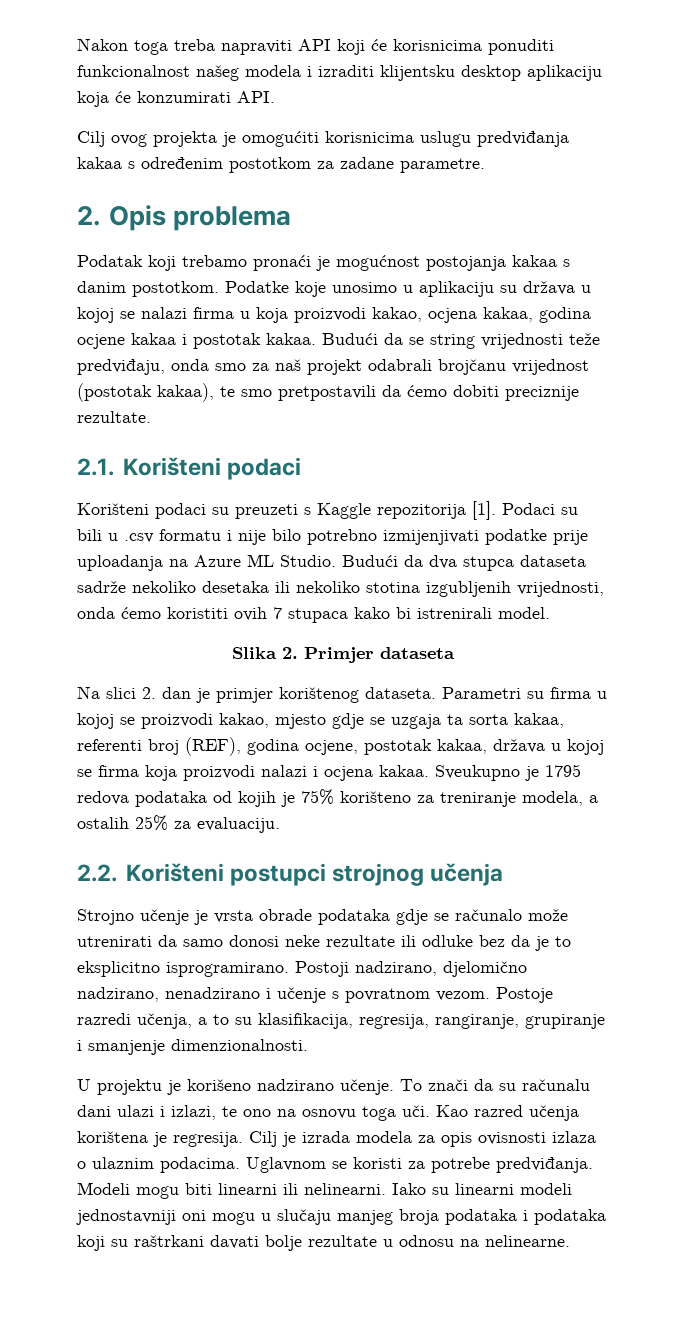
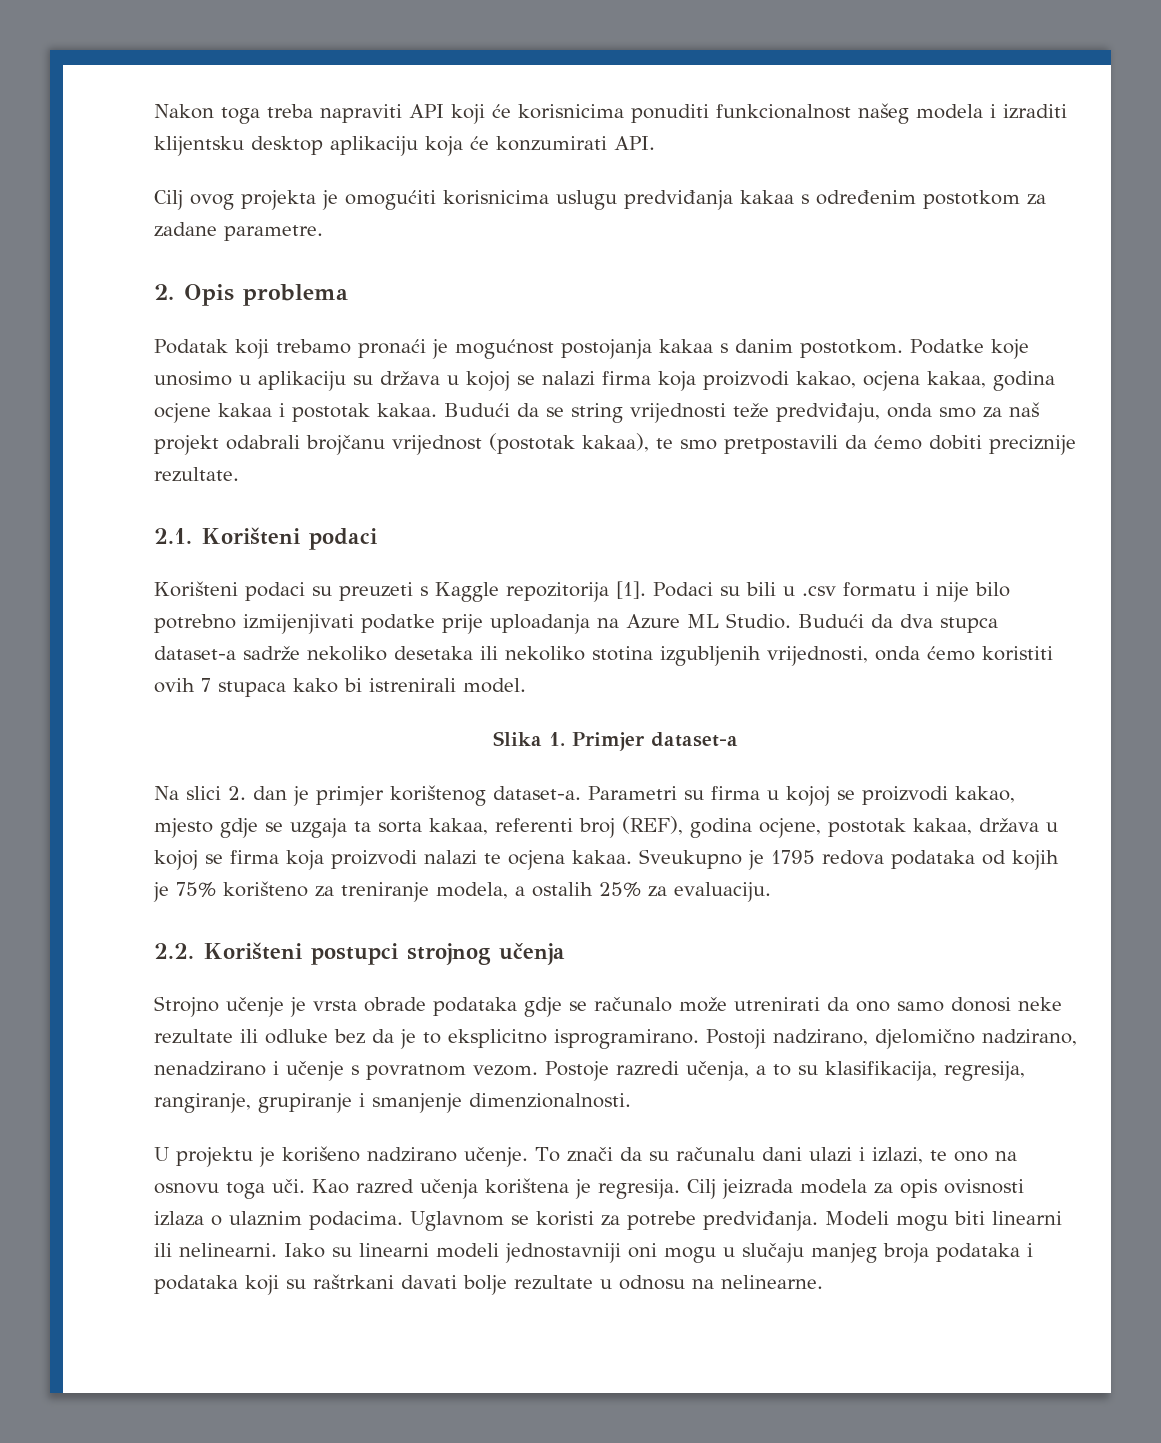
- Podatke koje unosimo u aplikaciju su država u kojoj se nalazi firma u koja proizvodi kakao, ocjena kakaa, godina ocjene kakaa i postotak kakaa.
+ Podatke koje unosimo u aplikaciju su država u kojoj se nalazi firma koja proizvodi kakao, ocjena kakaa, godina ocjene kakaa i postotak kakaa.
- Budući da dva stupca dataseta sadrže nekoliko desetaka ili nekoliko stotina izgubljenih vrijednosti, onda ćemo koristiti ovih 7 stupaca kako bi istrenirali model.
+ Budući da dva stupca dataset-a sadrže nekoliko desetaka ili nekoliko stotina izgubljenih vrijednosti, onda ćemo koristiti ovih 7 stupaca kako bi istrenirali model.
- Slika 2. Primjer dataseta
+ Slika 1. Primjer dataset-a
- Na slici 2. dan je primjer korištenog dataseta.
+ Na slici 2. dan je primjer korištenog dataset-a.
- Parametri su firma u kojoj se proizvodi kakao, mjesto gdje se uzgaja ta sorta kakaa, referenti broj (REF), godina ocjene, postotak kakaa, država u kojoj se firma koja proizvodi nalazi i ocjena kakaa.
+ Parametri su firma u kojoj se proizvodi kakao, mjesto gdje se uzgaja ta sorta kakaa, referenti broj (REF), godina ocjene, postotak kakaa, država u kojoj se firma koja proizvodi nalazi te ocjena kakaa.
- Strojno učenje je vrsta obrade podataka gdje se računalo može utrenirati da samo donosi neke rezultate ili odluke bez da je to eksplicitno isprogramirano.
+ Strojno učenje je vrsta obrade podataka gdje se računalo može utrenirati da ono samo donosi neke rezultate ili odluke bez da je to eksplicitno isprogramirano.
- Cilj je izrada modela za opis ovisnosti izlaza o ulaznim podacima.
+ Cilj jeizrada modela za opis ovisnosti izlaza o ulaznim podacima.

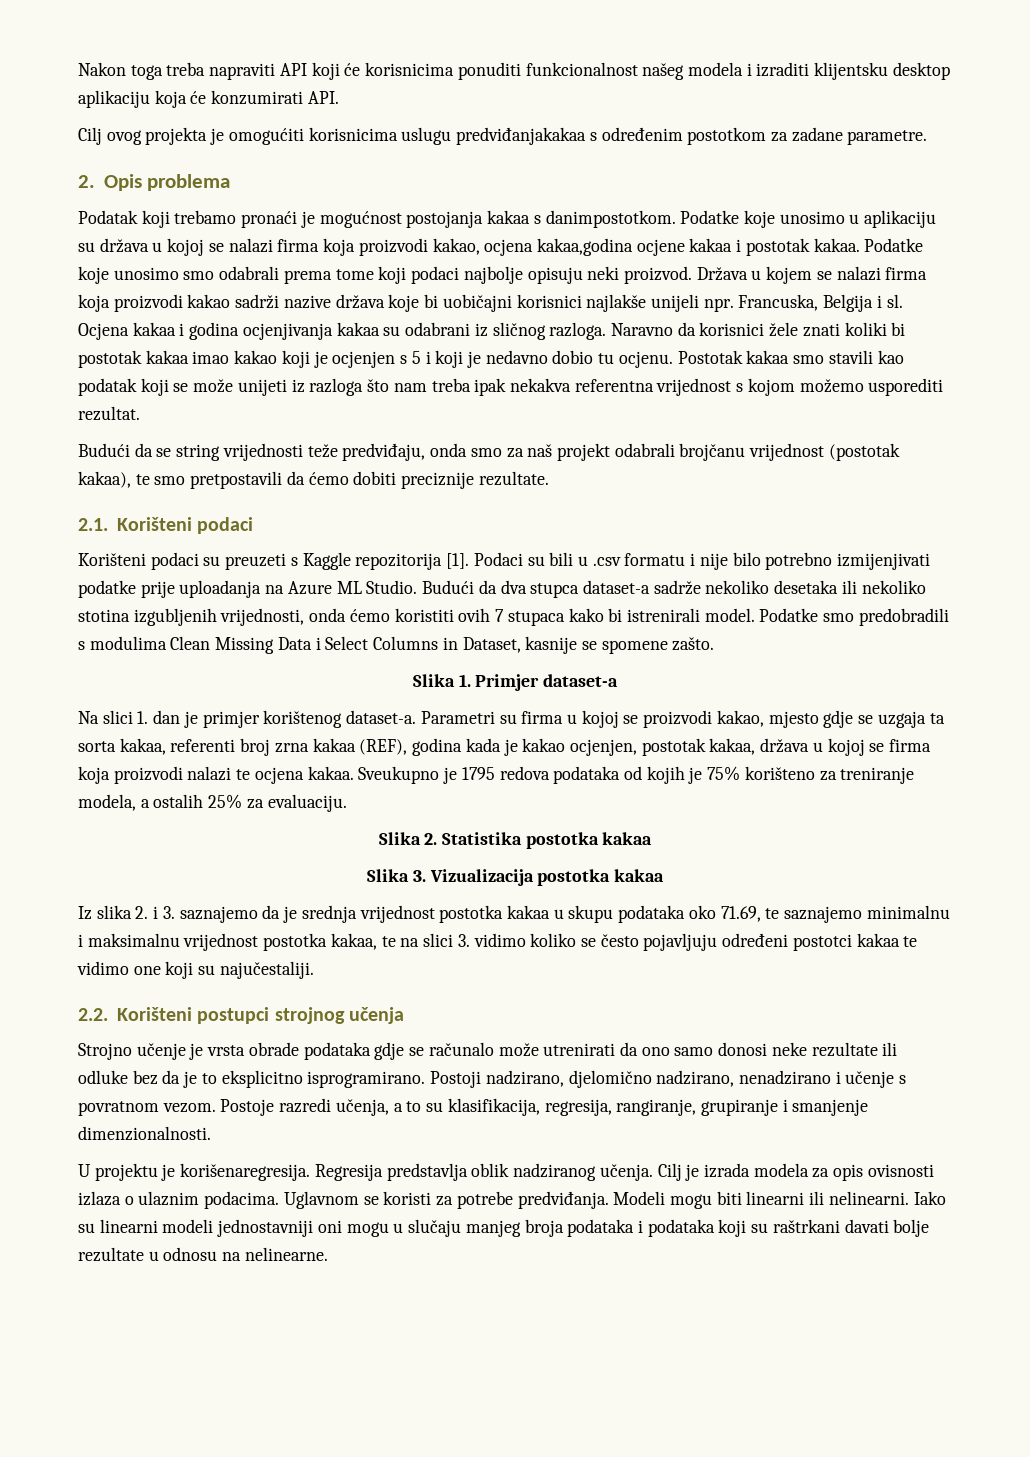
- Cilj ovog projekta je omogućiti korisnicima uslugu predviđanja kakaa s određenim postotkom za zadane parametre.
+ Cilj ovog projekta je omogućiti korisnicima uslugu predviđanjakakaa s određenim postotkom za zadane parametre.
- Podatak koji trebamo pronaći je mogućnost postojanja kakaa s danim postotkom.
+ Podatak koji trebamo pronaći je mogućnost postojanja kakaa s danimpostotkom.
- Podatke koje unosimo u aplikaciju su država u kojoj se nalazi firma koja proizvodi kakao, ocjena kakaa, godina ocjene kakaa i postotak kakaa. Budući da se string vrijednosti teže predviđaju, onda smo za naš projekt odabrali brojčanu vrijednost (postotak kakaa), te smo pretpostavili da ćemo dobiti preciznije rezultate.
+ Podatke koje unosimo u aplikaciju su država u kojoj se nalazi firma koja proizvodi kakao, ocjena kakaa,godina ocjene kakaa i postotak kakaa. Podatke koje unosimo smo odabrali prema tome koji podaci najbolje opisuju neki proizvod. Država u kojem se nalazi firma koja proizvodi kakao sadrži nazive država koje bi uobičajni korisnici najlakše unijeli npr. Francuska, Belgija i sl. Ocjena kakaa i godina ocjenjivanja kakaa su odabrani iz sličnog razloga. Naravno da korisnici žele znati koliki bi postotak kakaa imao kakao koji je ocjenjen s 5 i koji je nedavno dobio tu ocjenu. Postotak kakaa smo stavili kao podatak koji se može unijeti iz razloga što nam treba ipak nekakva referentna vrijednost s kojom možemo usporediti rezultat.
+ Budući da se string vrijednosti teže predviđaju, onda smo za naš projekt odabrali brojčanu vrijednost (postotak kakaa), te smo pretpostavili da ćemo dobiti preciznije rezultate.
+ Podatke smo predobradili s modulima Clean Missing Data i Select Columns in Dataset, kasnije se spomene zašto.
- Na slici 2. dan je primjer korištenog dataset-a.
+ Na slici 1. dan je primjer korištenog dataset-a.
- Parametri su firma u kojoj se proizvodi kakao, mjesto gdje se uzgaja ta sorta kakaa, referenti broj (REF), godina ocjene, postotak kakaa, država u kojoj se firma koja proizvodi nalazi te ocjena kakaa.
+ Parametri su firma u kojoj se proizvodi kakao, mjesto gdje se uzgaja ta sorta kakaa, referenti broj zrna kakaa (REF), godina kada je kakao ocjenjen, postotak kakaa, država u kojoj se firma koja proizvodi nalazi te ocjena kakaa.
+ Slika 2. Statistika postotka kakaa
+ Slika 3. Vizualizacija postotka kakaa
+ Iz slika 2. i 3. saznajemo da je srednja vrijednost postotka kakaa u skupu podataka oko 71.69, te saznajemo minimalnu i maksimalnu vrijednost postotka kakaa, te na slici 3. vidimo koliko se često pojavljuju određeni postotci kakaa te vidimo one koji su najučestaliji.
- U projektu je korišeno nadzirano učenje. To znači da su računalu dani ulazi i izlazi, te ono na osnovu toga uči. Kao razred učenja korištena je regresija. Cilj jeizrada modela za opis ovisnosti izlaza o ulaznim podacima.
+ U projektu je korišenaregresija. Regresija predstavlja oblik nadziranog učenja. Cilj je izrada modela za opis ovisnosti izlaza o ulaznim podacima.

